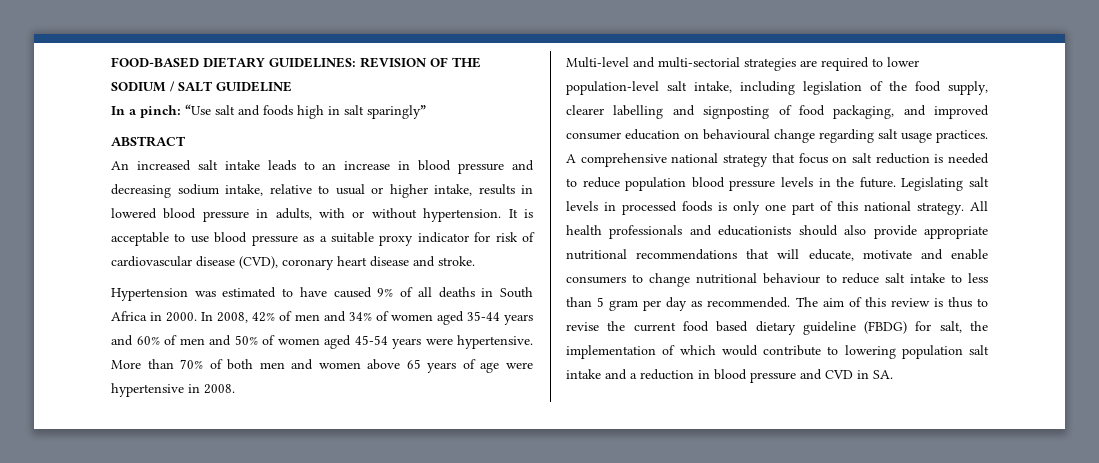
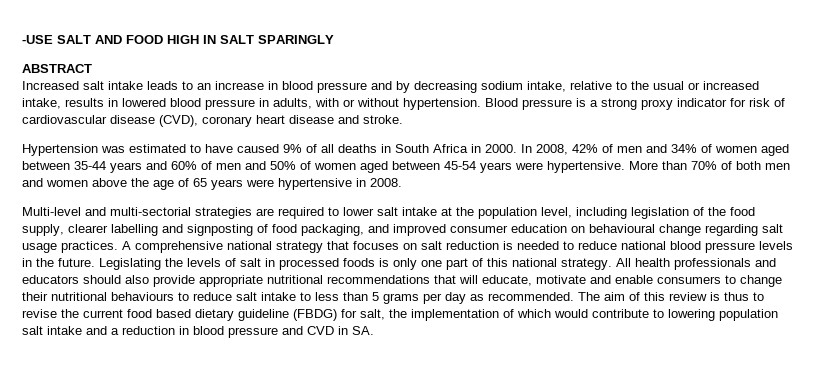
- FOOD-BASED DIETARY GUIDELINES: REVISION OF THE SODIUM / SALT GUIDELINE
- In a pinch: “Use salt and foods high in salt sparingly”
+ -USE SALT AND FOOD HIGH IN SALT SPARINGLY
- An increased salt intake leads to an increase in blood pressure and decreasing sodium intake, relative to usual or higher intake, results in lowered blood pressure in adults, with or without hypertension.
+ Increased salt intake leads to an increase in blood pressure and by decreasing sodium intake, relative to the usual or increased intake, results in lowered blood pressure in adults, with or without hypertension.
- It is acceptable to use blood pressure as a suitable proxy indicator for risk of cardiovascular disease (CVD), coronary heart disease and stroke.
+ Blood pressure is a strong proxy indicator for risk of cardiovascular disease (CVD), coronary heart disease and stroke.
- In 2008, 42% of men and 34% of women aged 35-44 years and 60% of men and 50% of women aged 45-54 years were hypertensive.
+ In 2008, 42% of men and 34% of women aged between 35-44 years and 60% of men and 50% of women aged between 45-54 years were hypertensive.
- More than 70% of both men and women above 65 years of age were hypertensive in 2008.
+ More than 70% of both men and women above the age of 65 years were hypertensive in 2008.
- Multi-level and multi-sectorial strategies are required to lower population-level salt intake, including legislation of the food supply, clearer labelling and signposting of food packaging, and improved consumer education on behavioural change regarding salt usage practices.
+ Multi-level and multi-sectorial strategies are required to lower salt intake at the population level, including legislation of the food supply, clearer labelling and signposting of food packaging, and improved consumer education on behavioural change regarding salt usage practices.
- A comprehensive national strategy that focus on salt reduction is needed to reduce population blood pressure levels in the future.
+ A comprehensive national strategy that focuses on salt reduction is needed to reduce national blood pressure levels in the future.
- Legislating salt levels in processed foods is only one part of this national strategy.
+ Legislating the levels of salt in processed foods is only one part of this national strategy.
- All health professionals and educationists should also provide appropriate nutritional recommendations that will educate, motivate and enable consumers to change nutritional behaviour to reduce salt intake to less than 5 gram per day as recommended.
+ All health professionals and educators should also provide appropriate nutritional recommendations that will educate, motivate and enable consumers to change their nutritional behaviours to reduce salt intake to less than 5 grams per day as recommended.

